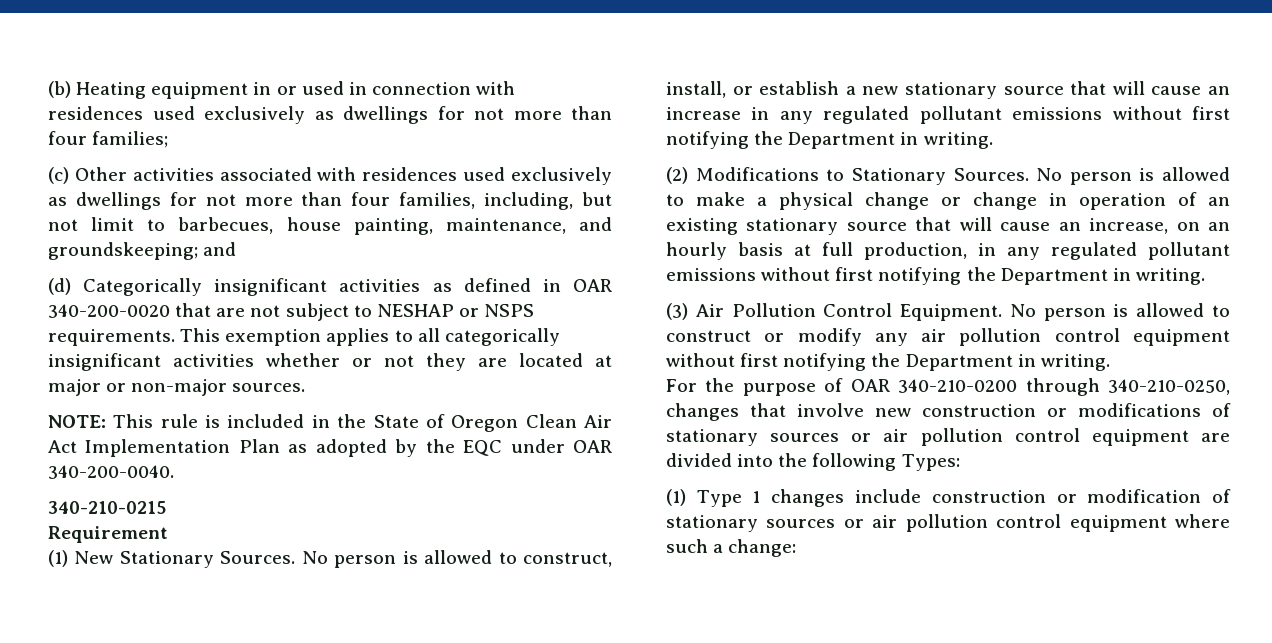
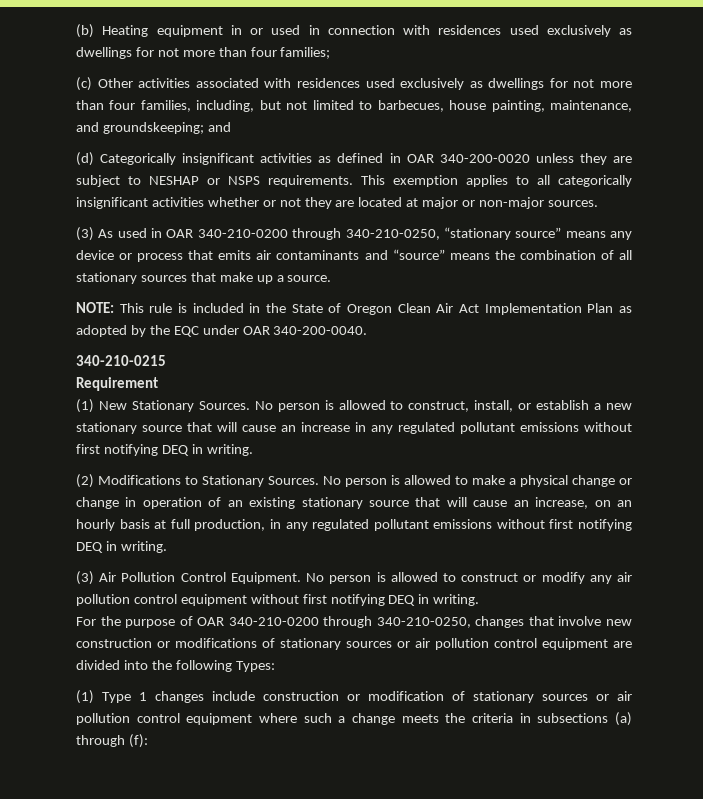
- (c) Other activities associated with residences used exclusively as dwellings for not more than four families, including, but not limit to barbecues, house painting, maintenance, and groundskeeping; and
+ (c) Other activities associated with residences used exclusively as dwellings for not more than four families, including, but not limited to barbecues, house painting, maintenance, and groundskeeping; and
- (d) Categorically insignificant activities as defined in OAR 340-200-0020 that are not subject to NESHAP or NSPS requirements.
+ (d) Categorically insignificant activities as defined in OAR 340-200-0020 unless they are subject to NESHAP or NSPS requirements.
+ (3) As used in OAR 340-210-0200 through 340-210-0250, “stationary source” means any device or process that emits air contaminants and “source” means the combination of all stationary sources that make up a source.
- No person is allowed to construct, install, or establish a new stationary source that will cause an increase in any regulated pollutant emissions without first notifying the Department in writing.
+ No person is allowed to construct, install, or establish a new stationary source that will cause an increase in any regulated pollutant emissions without first notifying DEQ in writing.
- No person is allowed to make a physical change or change in operation of an existing stationary source that will cause an increase, on an hourly basis at full production, in any regulated pollutant emissions without first notifying the Department in writing.
+ No person is allowed to make a physical change or change in operation of an existing stationary source that will cause an increase, on an hourly basis at full production, in any regulated pollutant emissions without first notifying DEQ in writing.
- No person is allowed to construct or modify any air pollution control equipment without first notifying the Department in writing.
+ No person is allowed to construct or modify any air pollution control equipment without first notifying DEQ in writing.
- (1) Type 1 changes include construction or modification of stationary sources or air pollution control equipment where such a change:
+ (1) Type 1 changes include construction or modification of stationary sources or air pollution control equipment where such a change meets the criteria in subsections (a) through (f):

